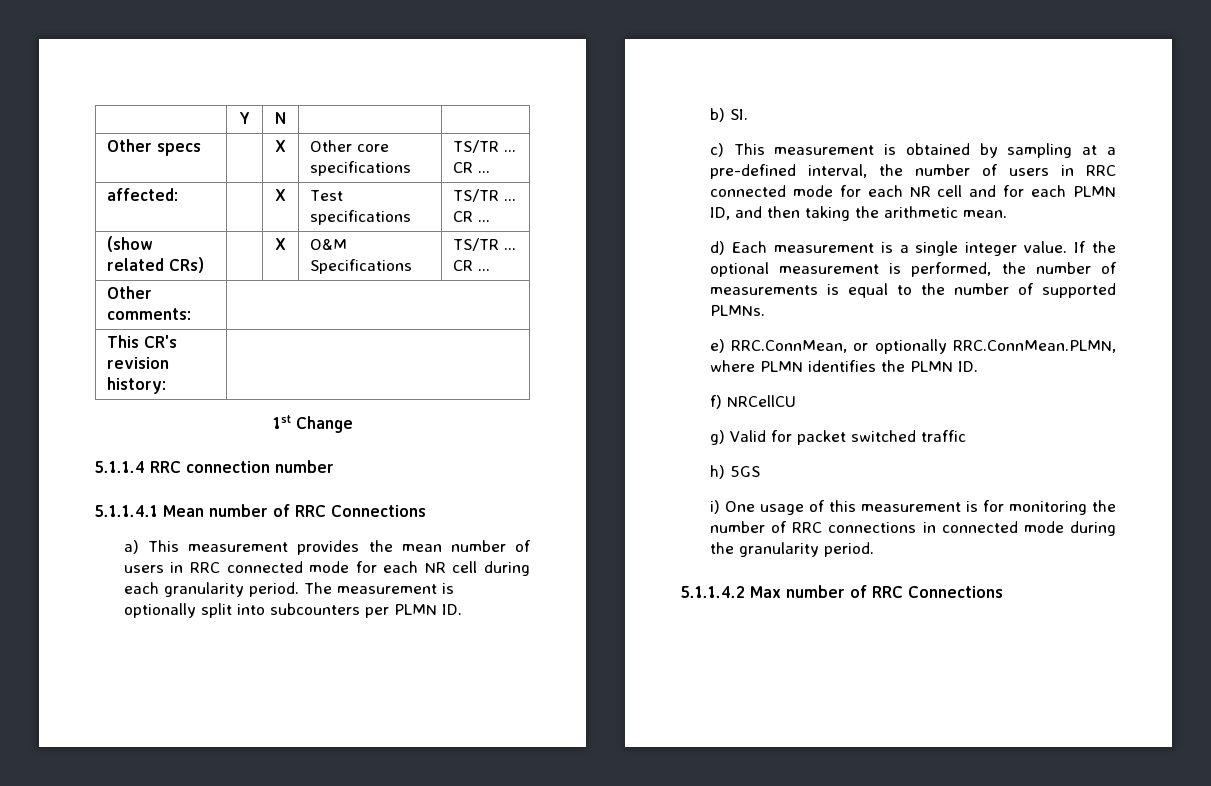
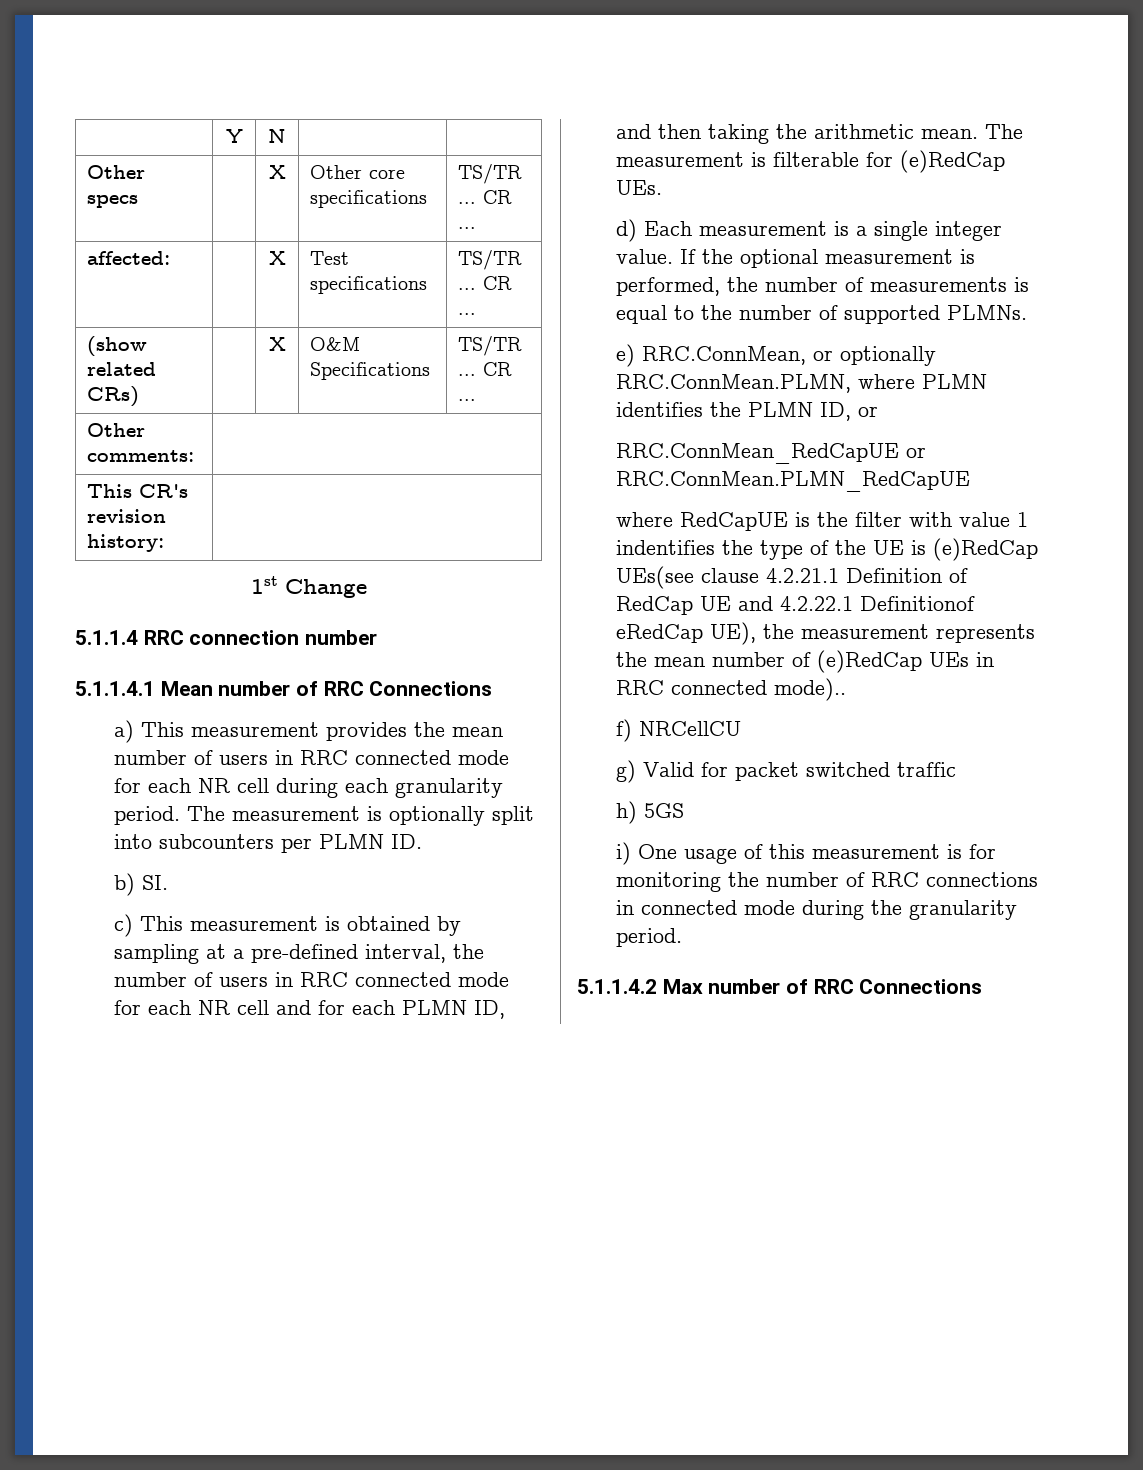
+ The measurement is filterable for (e)RedCap UEs.
- e) RRC.ConnMean, or optionally RRC.ConnMean.PLMN, where PLMN identifies the PLMN ID.
+ e) RRC.ConnMean, or optionally RRC.ConnMean.PLMN, where PLMN identifies the PLMN ID, or
+ RRC.ConnMean_RedCapUE or RRC.ConnMean.PLMN_RedCapUE
+ where RedCapUE is the filter with value 1 indentifies the type of the UE is (e)RedCap UEs(see clause 4.2.21.1 Definition of RedCap UE and 4.2.22.1 Definitionof eRedCap UE), the measurement represents the mean number of (e)RedCap UEs in RRC connected mode)..

